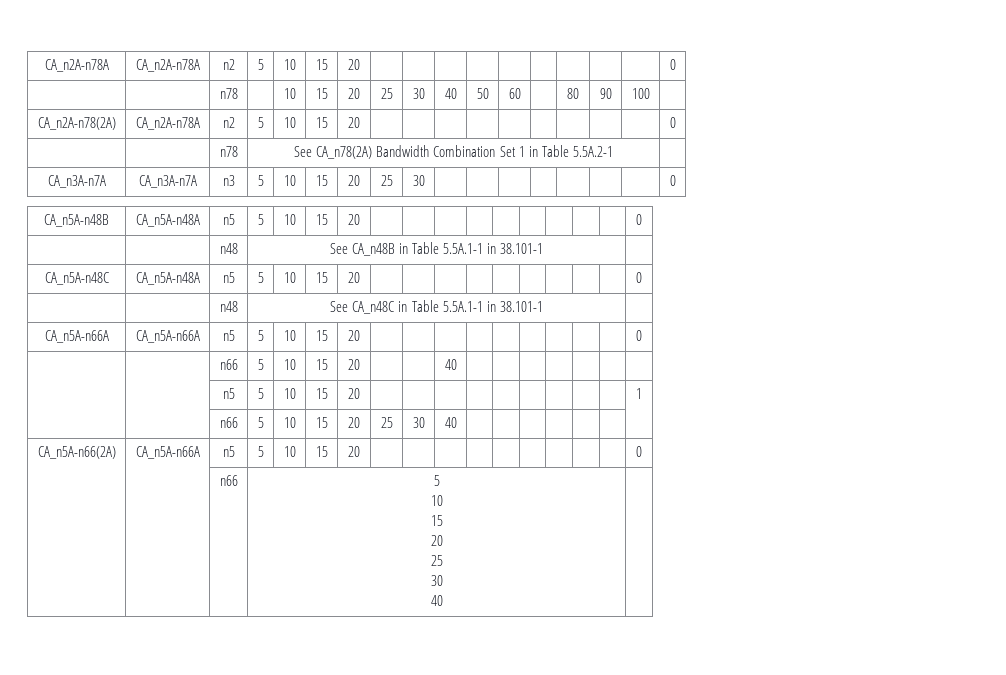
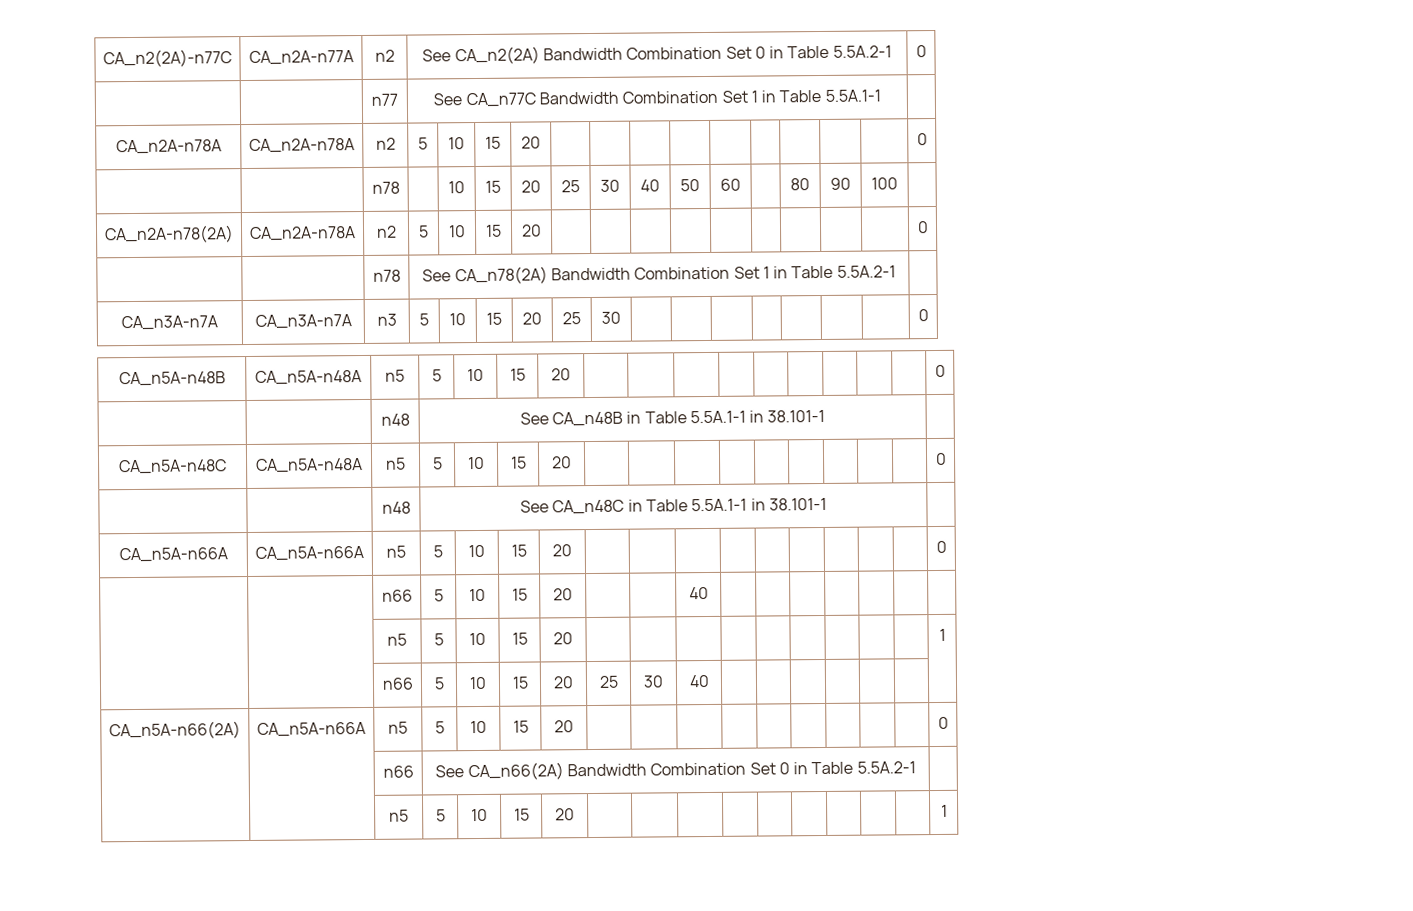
+ CA_n2(2A)-n77C | CA_n2A-n77A | n2 | See CA_n2(2A) Bandwidth Combination Set 0 in Table 5.5A.2-1 | 0
+ | | n77 | See CA_n77C Bandwidth Combination Set 1 in Table 5.5A.1-1 |
  CA_n5A-n66(2A) | CA_n5A-n66A | n5 | 5 | 10 | 15 | 20 | | | | | | | | | | 0
- | | n66 | 5
- 10
- 15
- 20
- 25
- 30
- 40 |
+ | | n66 | See CA_n66(2A) Bandwidth Combination Set 0 in Table 5.5A.2-1 |
+ | | n5 | 5 | 10 | 15 | 20 | | | | | | | | | | 1

